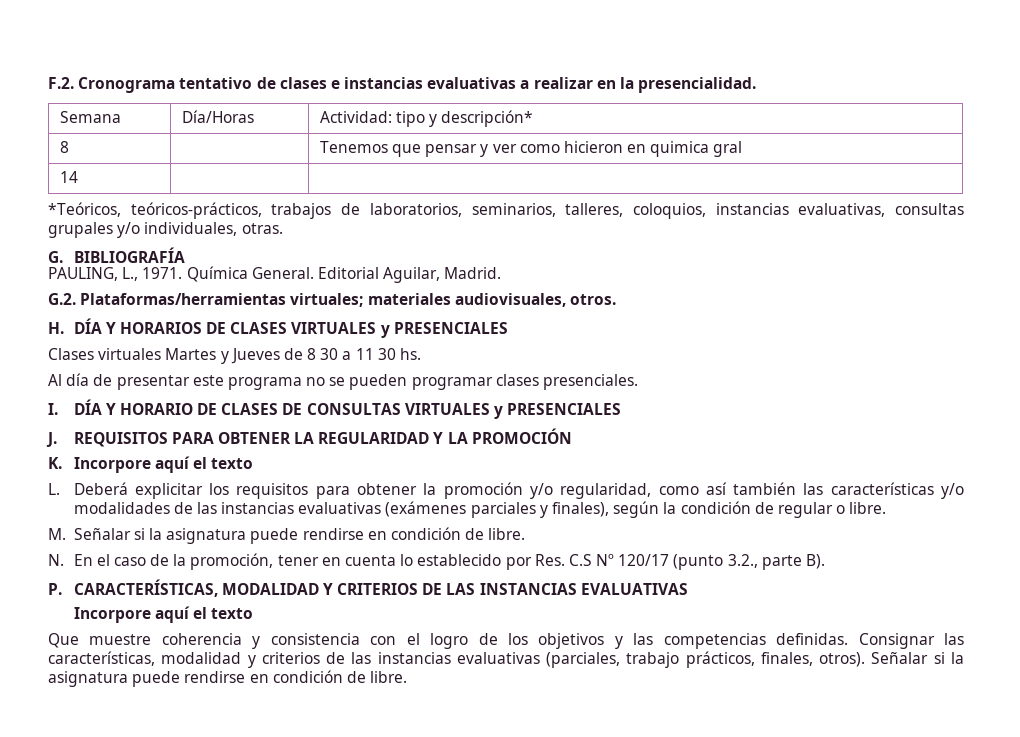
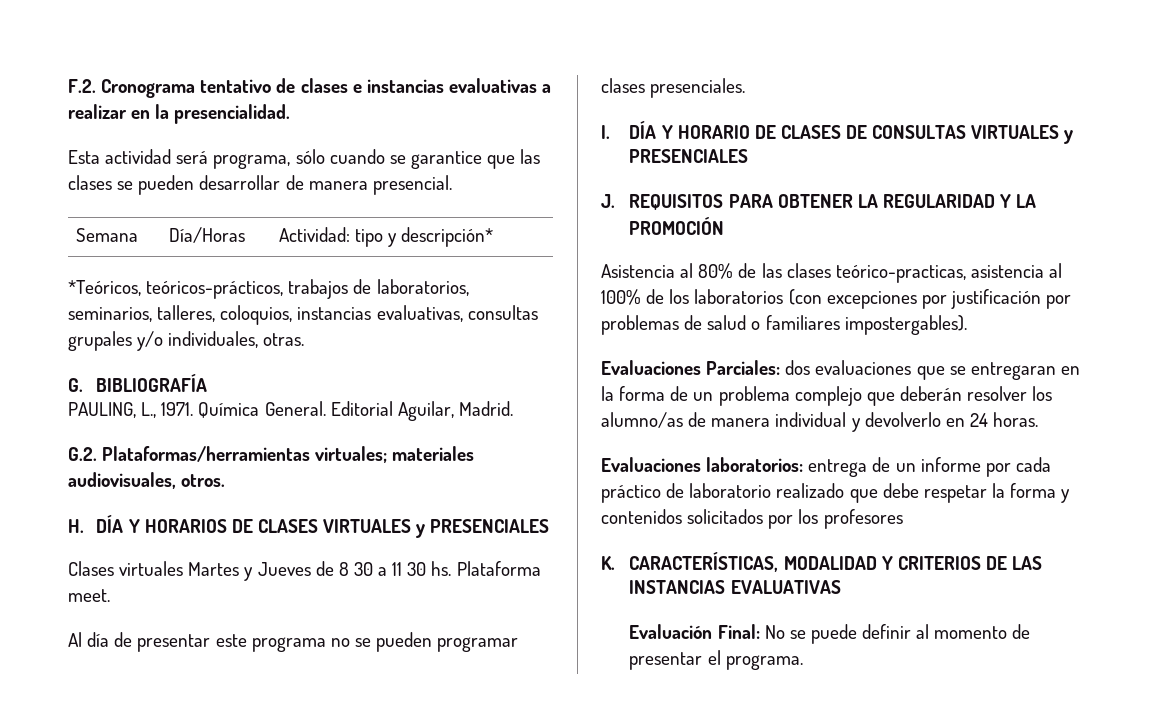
+ Esta actividad será programa, sólo cuando se garantice que las clases se pueden desarrollar de manera presencial.
- 8 | | Tenemos que pensar y ver como hicieron en quimica gral
- 14 | |
+ Plataforma meet.
- K. Incorpore aquí el texto
- L. Deberá explicitar los requisitos para obtener la promoción y/o regularidad, como así también las características y/o modalidades de las instancias evaluativas (exámenes parciales y finales), según la condición de regular o libre.
- M. Señalar si la asignatura puede rendirse en condición de libre.
- N. En el caso de la promoción, tener en cuenta lo establecido por Res. C.S Nº 120/17 (punto 3.2., parte B).
- P. CARACTERÍSTICAS, MODALIDAD Y CRITERIOS DE LAS INSTANCIAS EVALUATIVAS
- Incorpore aquí el texto
- Que muestre coherencia y consistencia con el logro de los objetivos y las competencias definidas. Consignar las características, modalidad y criterios de las instancias evaluativas (parciales, trabajo prácticos, finales, otros). Señalar si la asignatura puede rendirse en condición de libre.
+ Asistencia al 80% de las clases teórico-practicas, asistencia al 100% de los laboratorios (con excepciones por justificación por problemas de salud o familiares impostergables).
+ Evaluaciones Parciales: dos evaluaciones que se entregaran en la forma de un problema complejo que deberán resolver los alumno/as de manera individual y devolverlo en 24 horas.
+ Evaluaciones laboratorios: entrega de un informe por cada práctico de laboratorio realizado que debe respetar la forma y contenidos solicitados por los profesores
+ K. CARACTERÍSTICAS, MODALIDAD Y CRITERIOS DE LAS INSTANCIAS EVALUATIVAS
+ Evaluación Final: No se puede definir al momento de presentar el programa.

